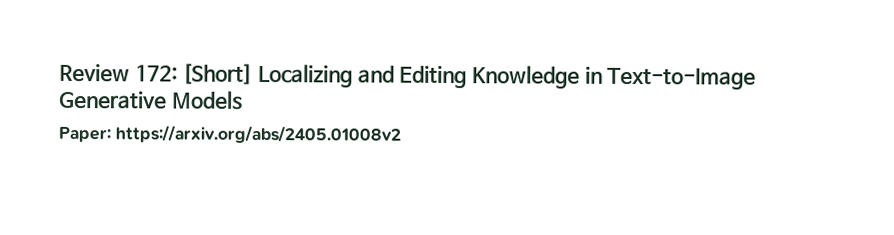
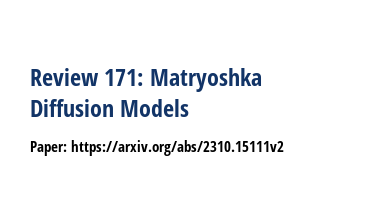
- Review 172: [Short] Localizing and Editing Knowledge in Text-to-Image Generative Models
+ Review 171: Matryoshka Diffusion Models
- Paper: https://arxiv.org/abs/2405.01008v2
+ Paper: https://arxiv.org/abs/2310.15111v2

